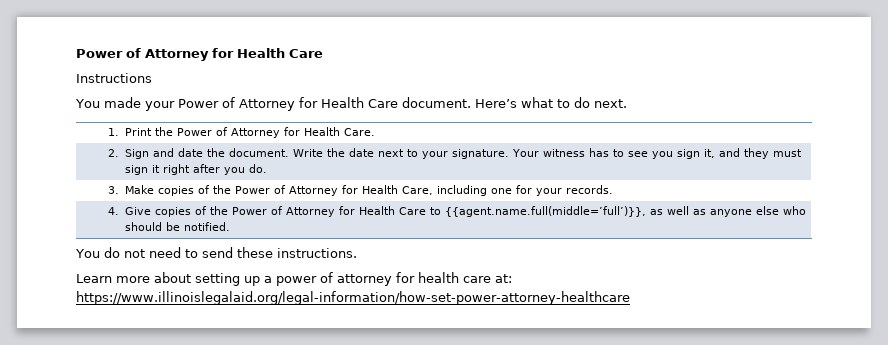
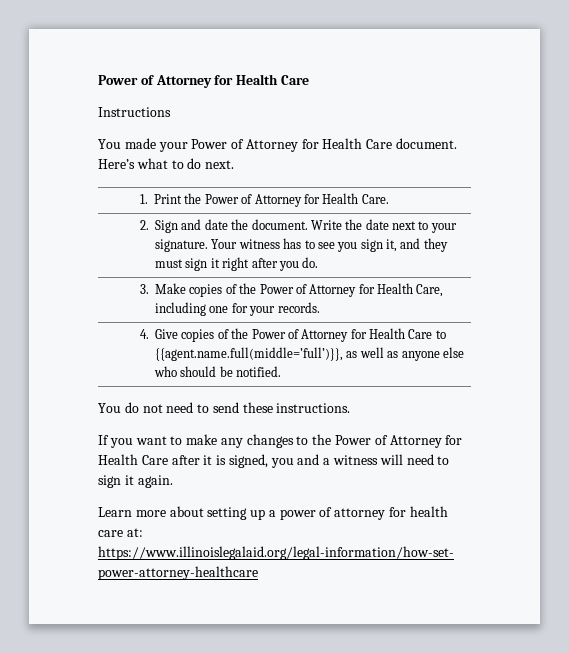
+ If you want to make any changes to the Power of Attorney for Health Care after it is signed, you and a witness will need to sign it again.

